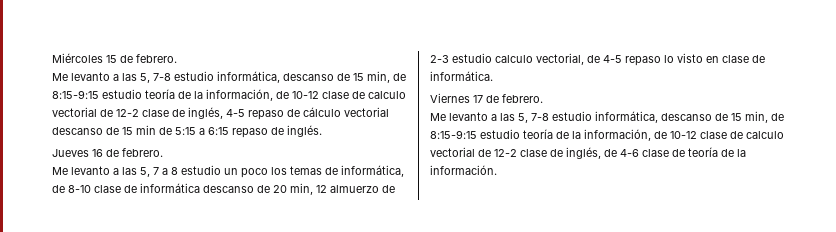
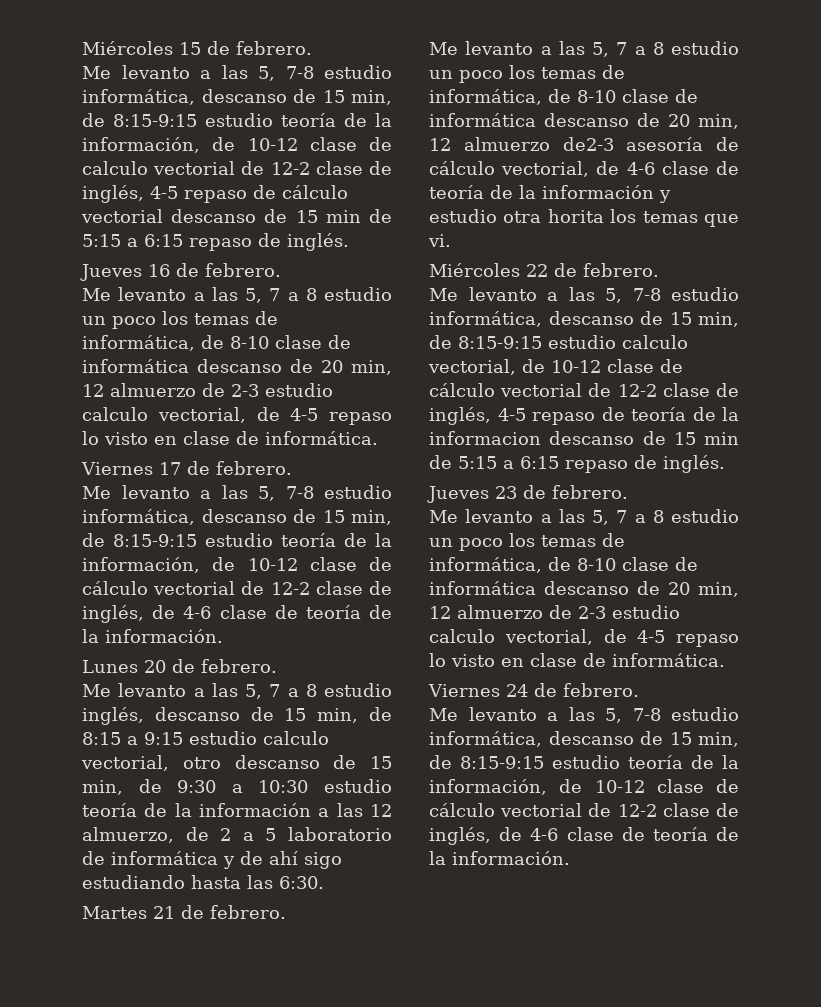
  Viernes 17 de febrero.
- Me levanto a las 5, 7-8 estudio informática, descanso de 15 min, de 8:15-9:15 estudio teoría de la información, de 10-12 clase de calculo vectorial de 12-2 clase de inglés, de 4-6 clase de teoría de la información.
+ Me levanto a las 5, 7-8 estudio informática, descanso de 15 min, de 8:15-9:15 estudio teoría de la información, de 10-12 clase de cálculo vectorial de 12-2 clase de inglés, de 4-6 clase de teoría de la información.
+ Lunes 20 de febrero.
+ Me levanto a las 5, 7 a 8 estudio inglés, descanso de 15 min, de 8:15 a 9:15 estudio calculo vectorial, otro descanso de 15 min, de 9:30 a 10:30 estudio teoría de la información a las 12 almuerzo, de 2 a 5 laboratorio de informática y de ahí sigo estudiando hasta las 6:30.
+ Martes 21 de febrero.
+ Me levanto a las 5, 7 a 8 estudio un poco los temas de informática, de 8-10 clase de informática descanso de 20 min, 12 almuerzo de2-3 asesoría de cálculo vectorial, de 4-6 clase de teoría de la información y estudio otra horita los temas que vi.
+ Miércoles 22 de febrero.
+ Me levanto a las 5, 7-8 estudio informática, descanso de 15 min, de 8:15-9:15 estudio calculo vectorial, de 10-12 clase de cálculo vectorial de 12-2 clase de inglés, 4-5 repaso de teoría de la informacion descanso de 15 min de 5:15 a 6:15 repaso de inglés.
+ Jueves 23 de febrero.
+ Me levanto a las 5, 7 a 8 estudio un poco los temas de informática, de 8-10 clase de informática descanso de 20 min, 12 almuerzo de 2-3 estudio calculo vectorial, de 4-5 repaso lo visto en clase de informática.
+ Viernes 24 de febrero.
+ Me levanto a las 5, 7-8 estudio informática, descanso de 15 min, de 8:15-9:15 estudio teoría de la información, de 10-12 clase de cálculo vectorial de 12-2 clase de inglés, de 4-6 clase de teoría de la información.

